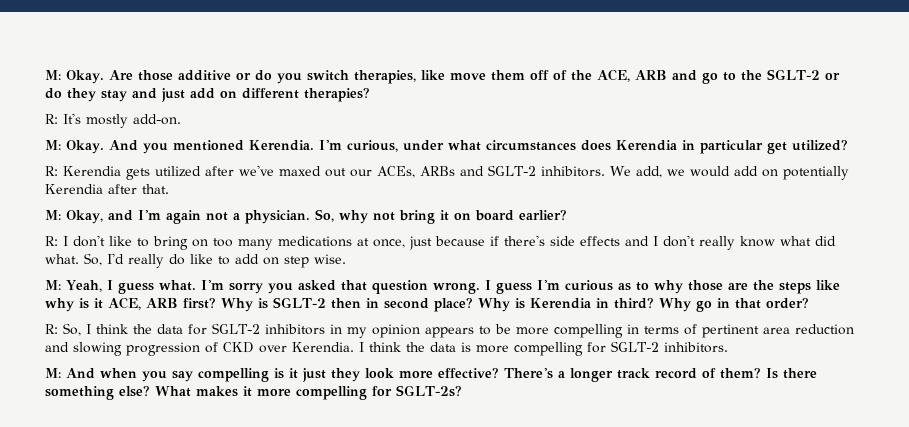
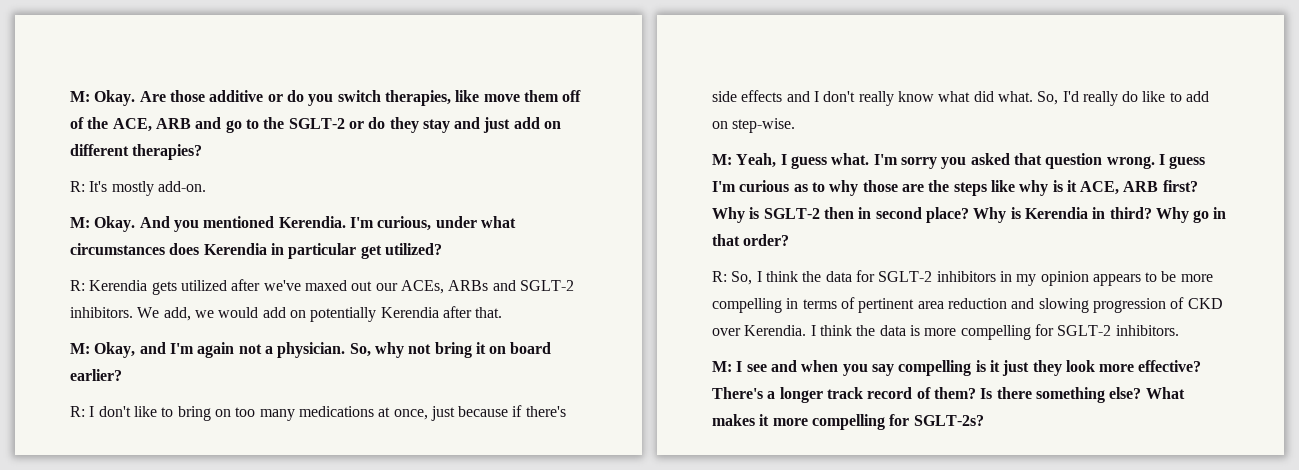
- So, I'd really do like to add on step wise.
+ So, I'd really do like to add on step-wise.
- M: And when you say compelling is it just they look more effective?
+ M: I see and when you say compelling is it just they look more effective?

